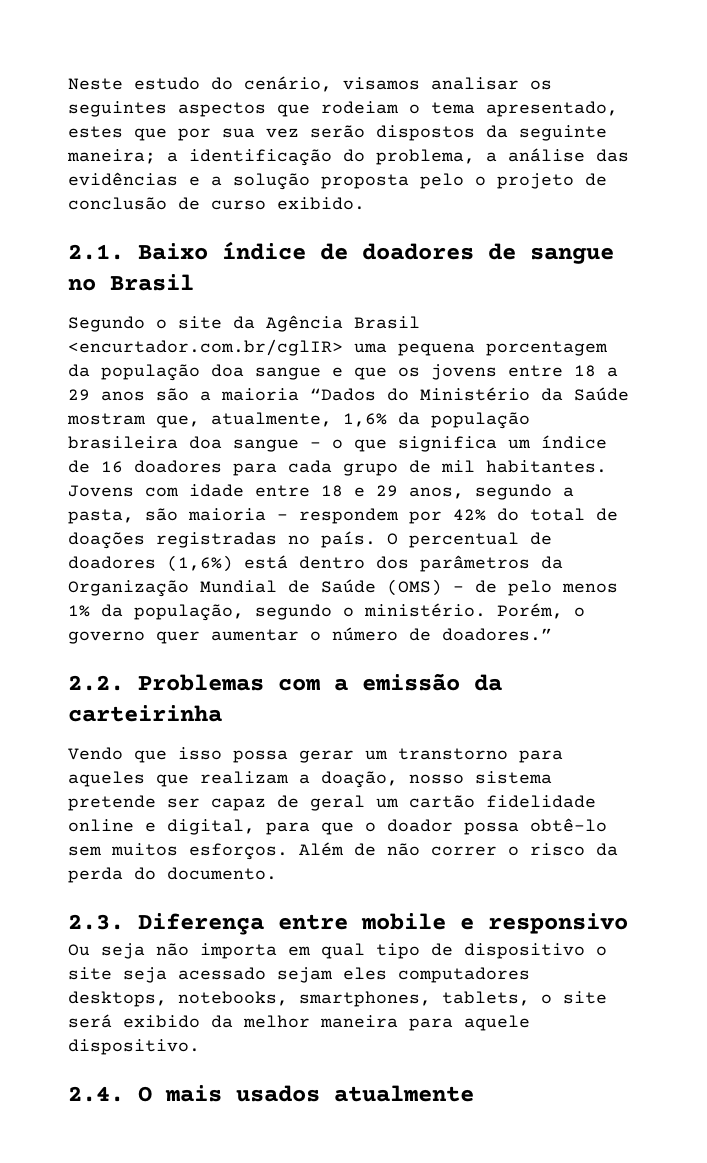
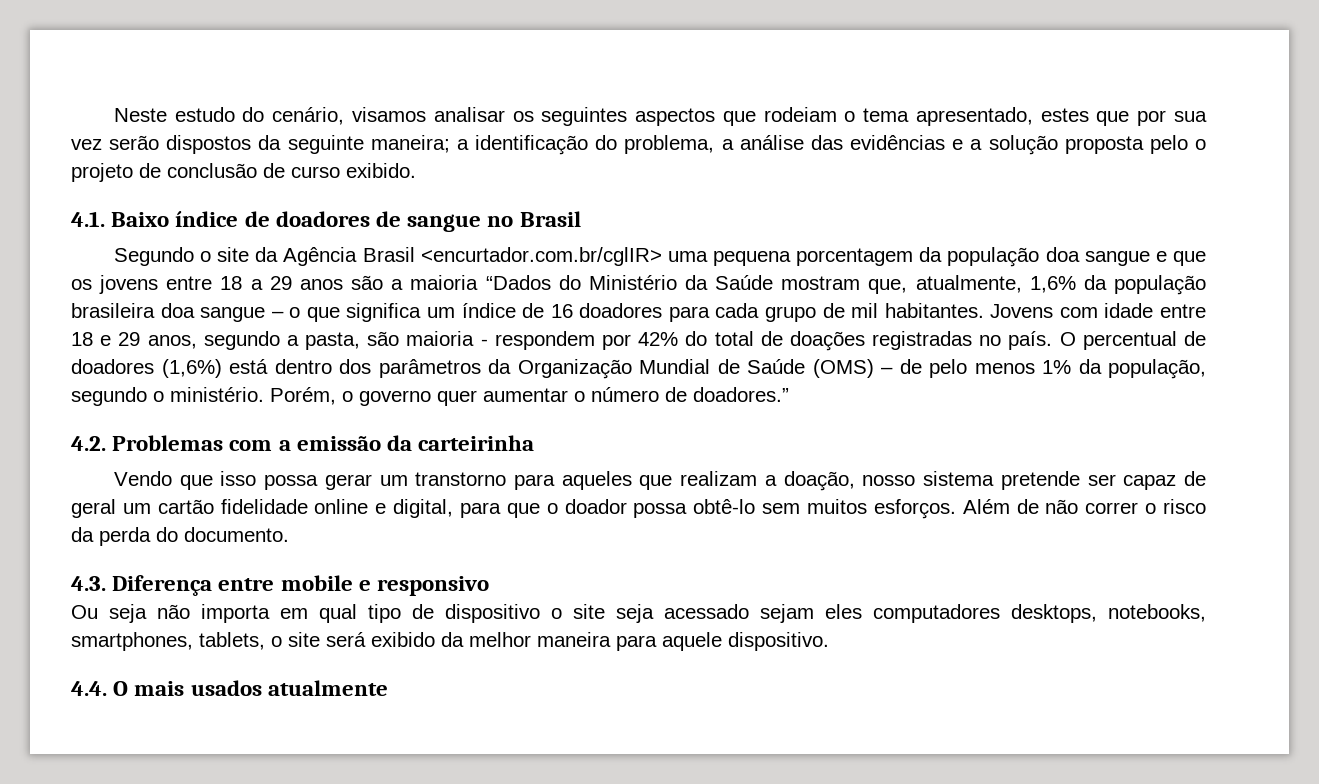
- 2.1. Baixo índice de doadores de sangue no Brasil
+ 4.1. Baixo índice de doadores de sangue no Brasil
- 2.2. Problemas com a emissão da carteirinha
+ 4.2. Problemas com a emissão da carteirinha
- 2.3. Diferença entre mobile e responsivo
+ 4.3. Diferença entre mobile e responsivo
- 2.4. O mais usados atualmente
+ 4.4. O mais usados atualmente

